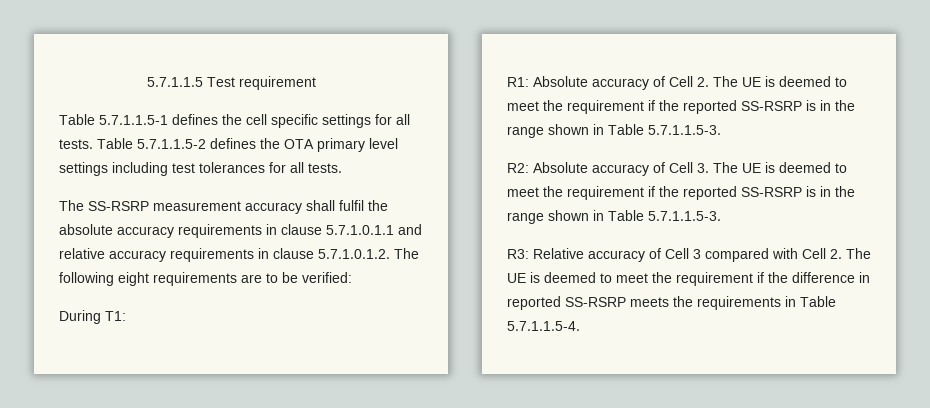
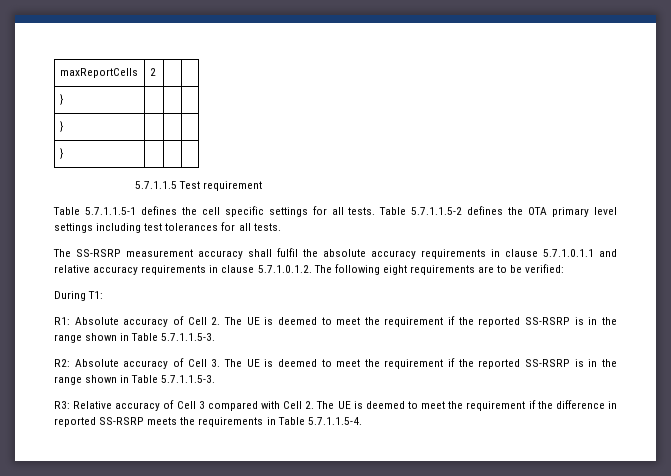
+ maxReportCells | 2 | |
+ } | | |
+ } | | |
+ } | | |

